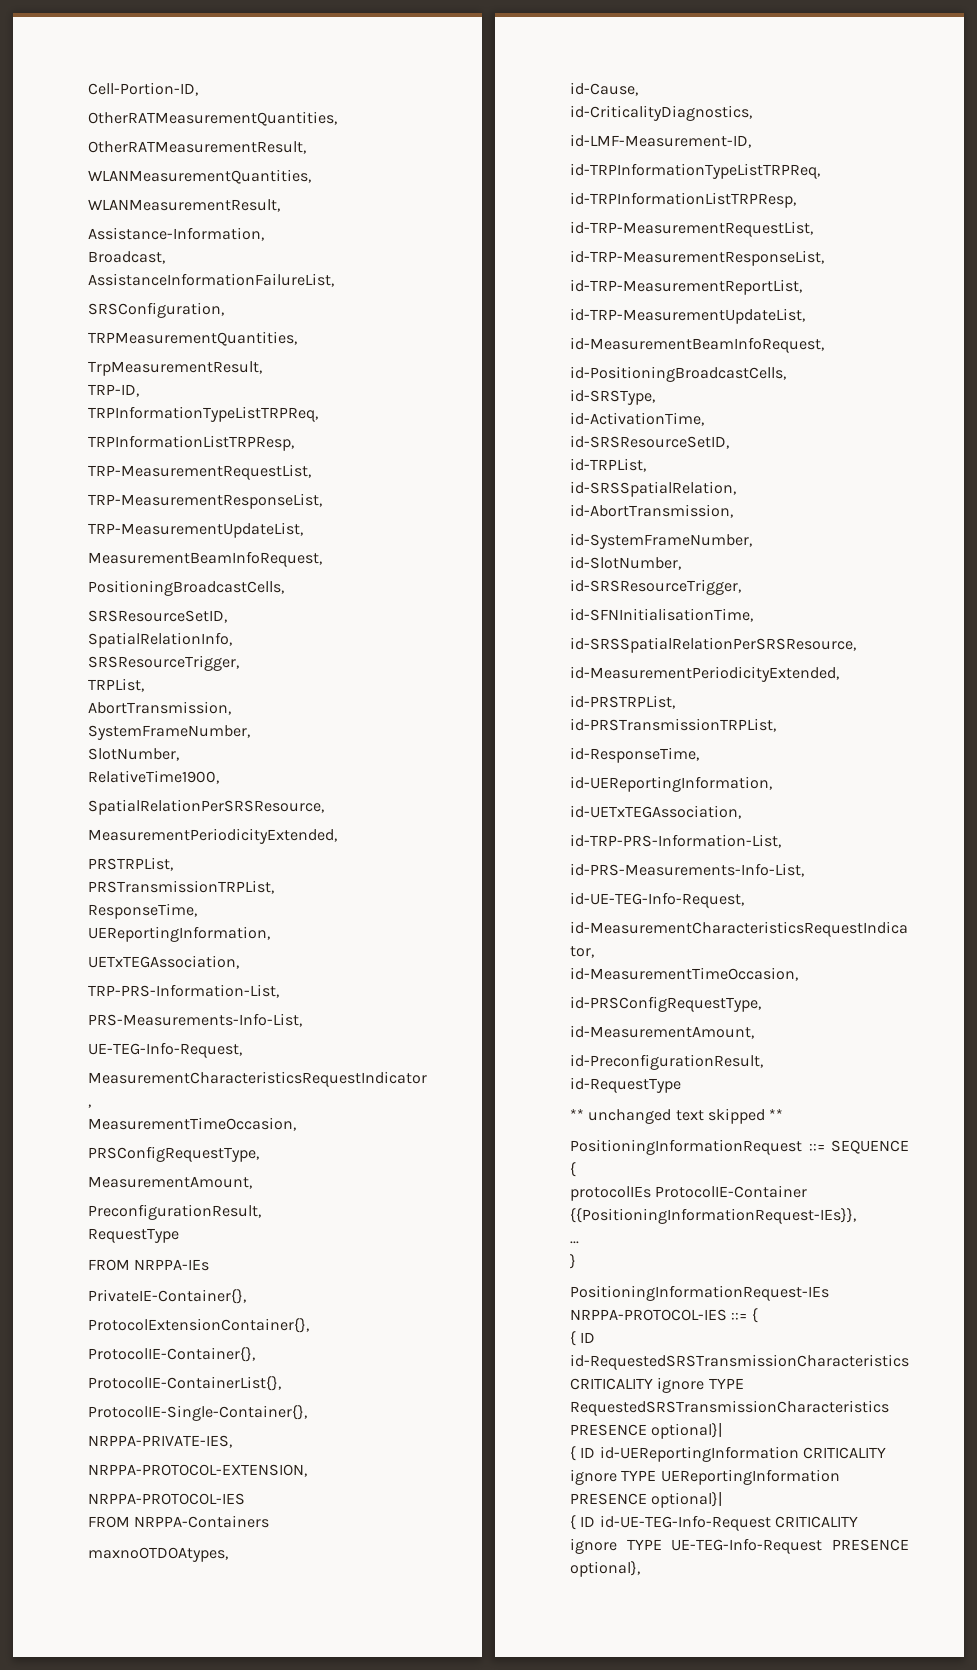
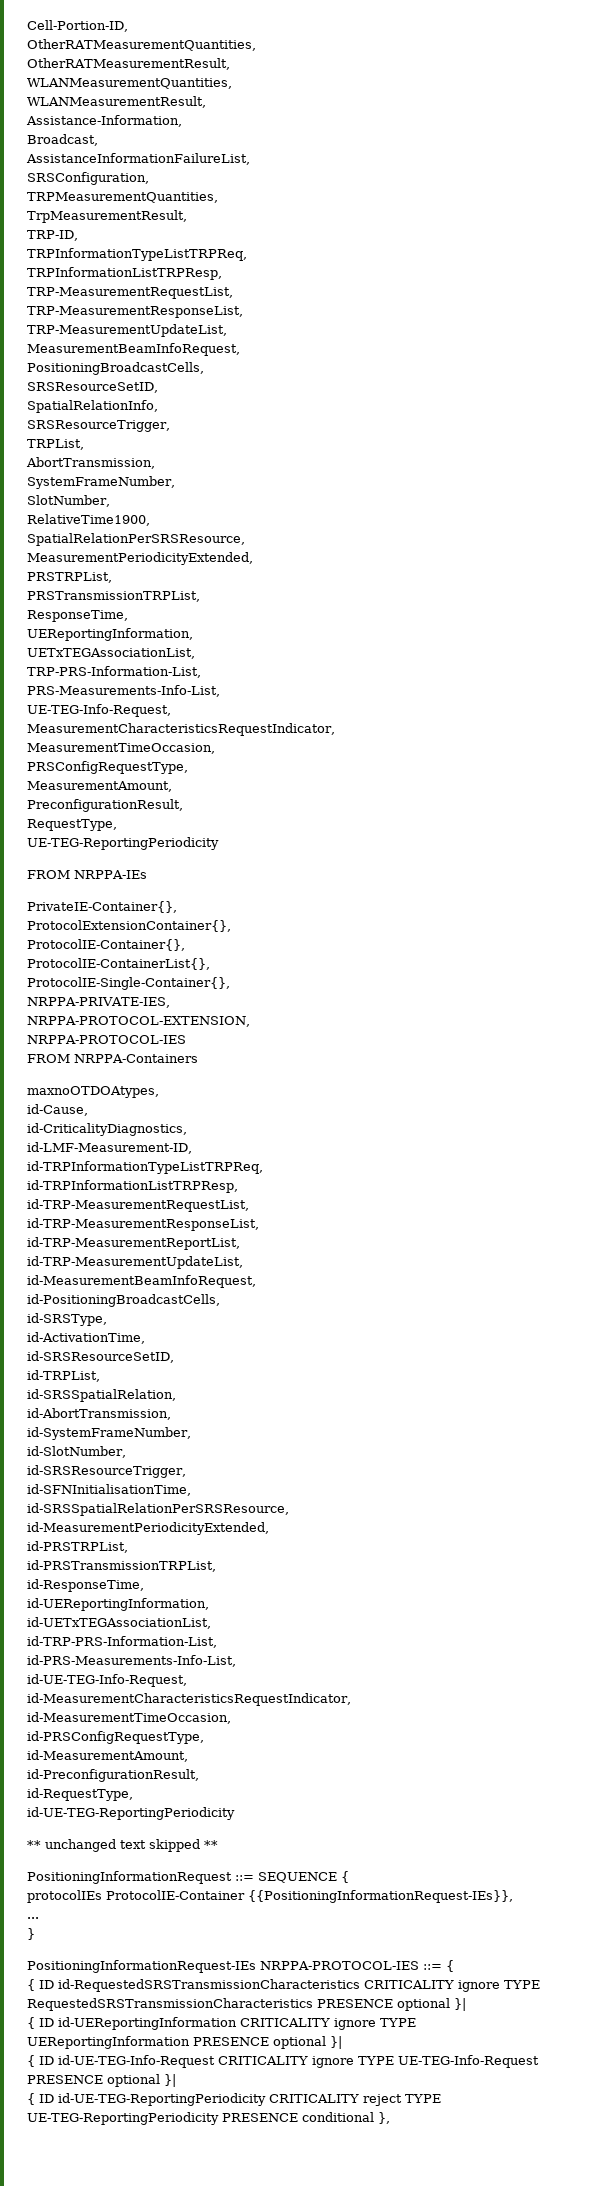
- UETxTEGAssociation,
+ UETxTEGAssociationList,
- RequestType
+ RequestType,
+ UE-TEG-ReportingPeriodicity
- id-UETxTEGAssociation,
+ id-UETxTEGAssociationList,
- id-RequestType
+ id-RequestType,
+ id-UE-TEG-ReportingPeriodicity
- { ID id-RequestedSRSTransmissionCharacteristics CRITICALITY ignore TYPE RequestedSRSTransmissionCharacteristics PRESENCE optional}|
+ { ID id-RequestedSRSTransmissionCharacteristics CRITICALITY ignore TYPE RequestedSRSTransmissionCharacteristics PRESENCE optional }|
- { ID id-UEReportingInformation CRITICALITY ignore TYPE UEReportingInformation PRESENCE optional}|
+ { ID id-UEReportingInformation CRITICALITY ignore TYPE UEReportingInformation PRESENCE optional }|
- { ID id-UE-TEG-Info-Request CRITICALITY ignore TYPE UE-TEG-Info-Request PRESENCE optional},
+ { ID id-UE-TEG-Info-Request CRITICALITY ignore TYPE UE-TEG-Info-Request PRESENCE optional }|
+ { ID id-UE-TEG-ReportingPeriodicity CRITICALITY reject TYPE UE-TEG-ReportingPeriodicity PRESENCE conditional },

